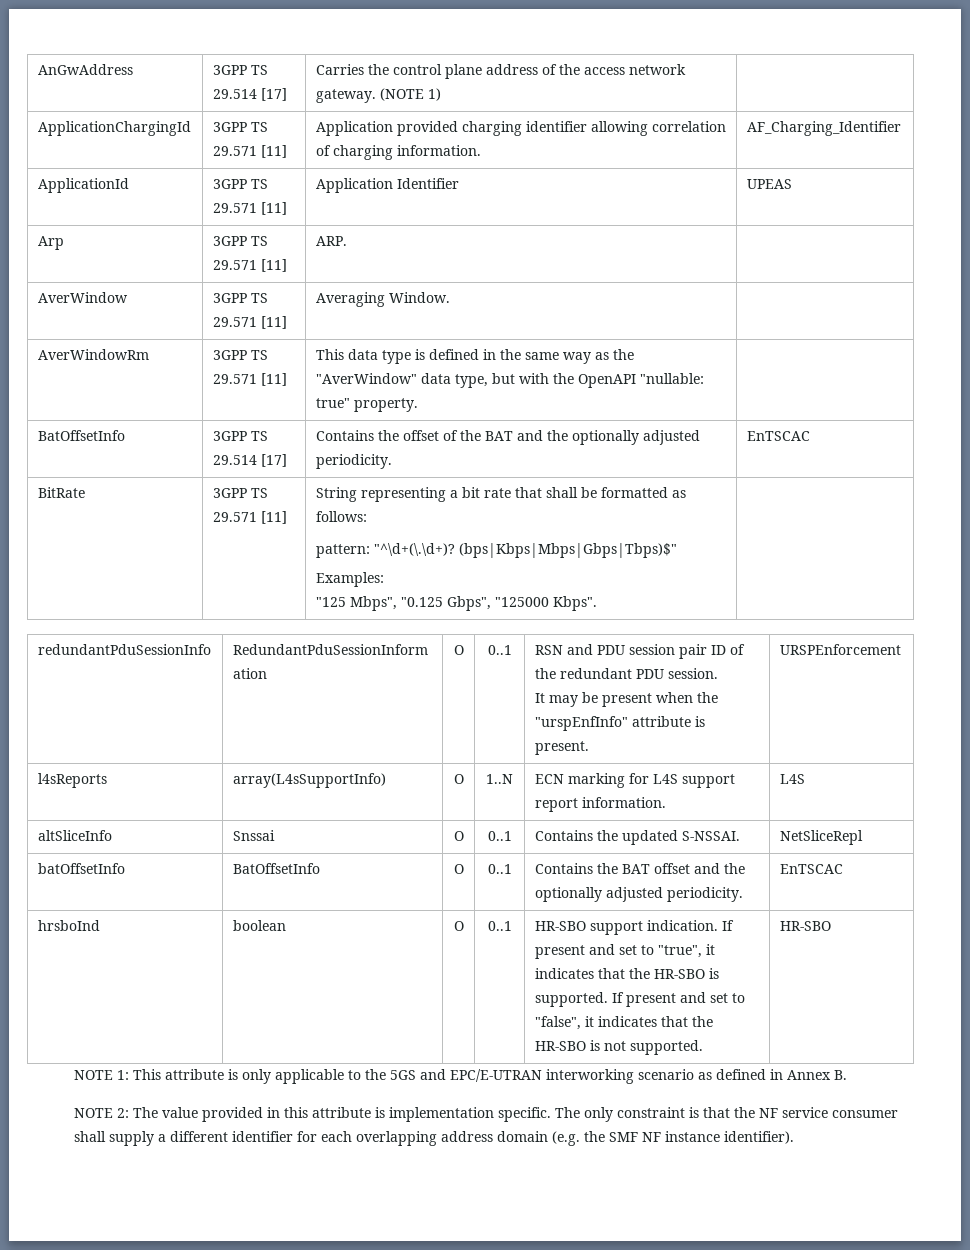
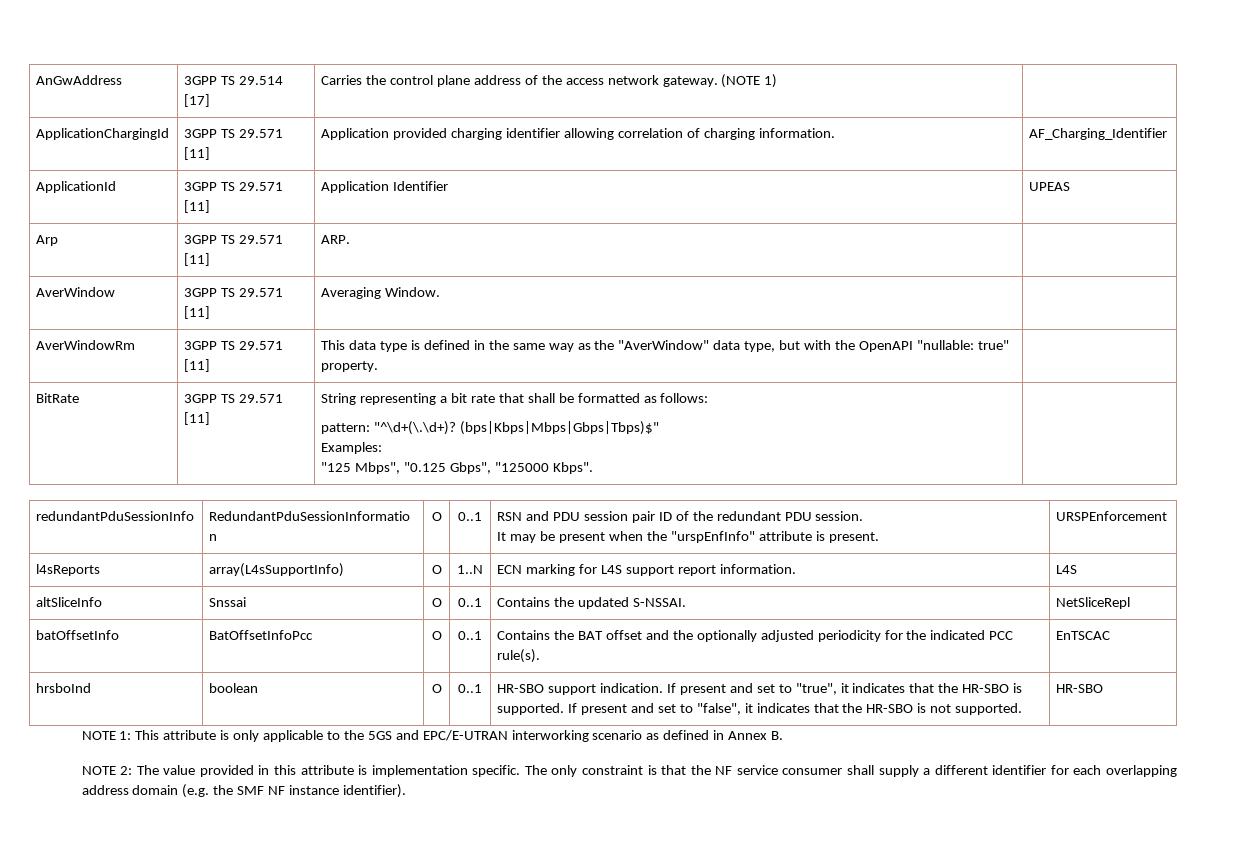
- BatOffsetInfo | 3GPP TS 29.514 [17] | Contains the offset of the BAT and the optionally adjusted periodicity. | EnTSCAC
- batOffsetInfo | BatOffsetInfo | O | 0..1 | Contains the BAT offset and the optionally adjusted periodicity. | EnTSCAC
+ batOffsetInfo | BatOffsetInfoPcc | O | 0..1 | Contains the BAT offset and the optionally adjusted periodicity for the indicated PCC rule(s). | EnTSCAC

